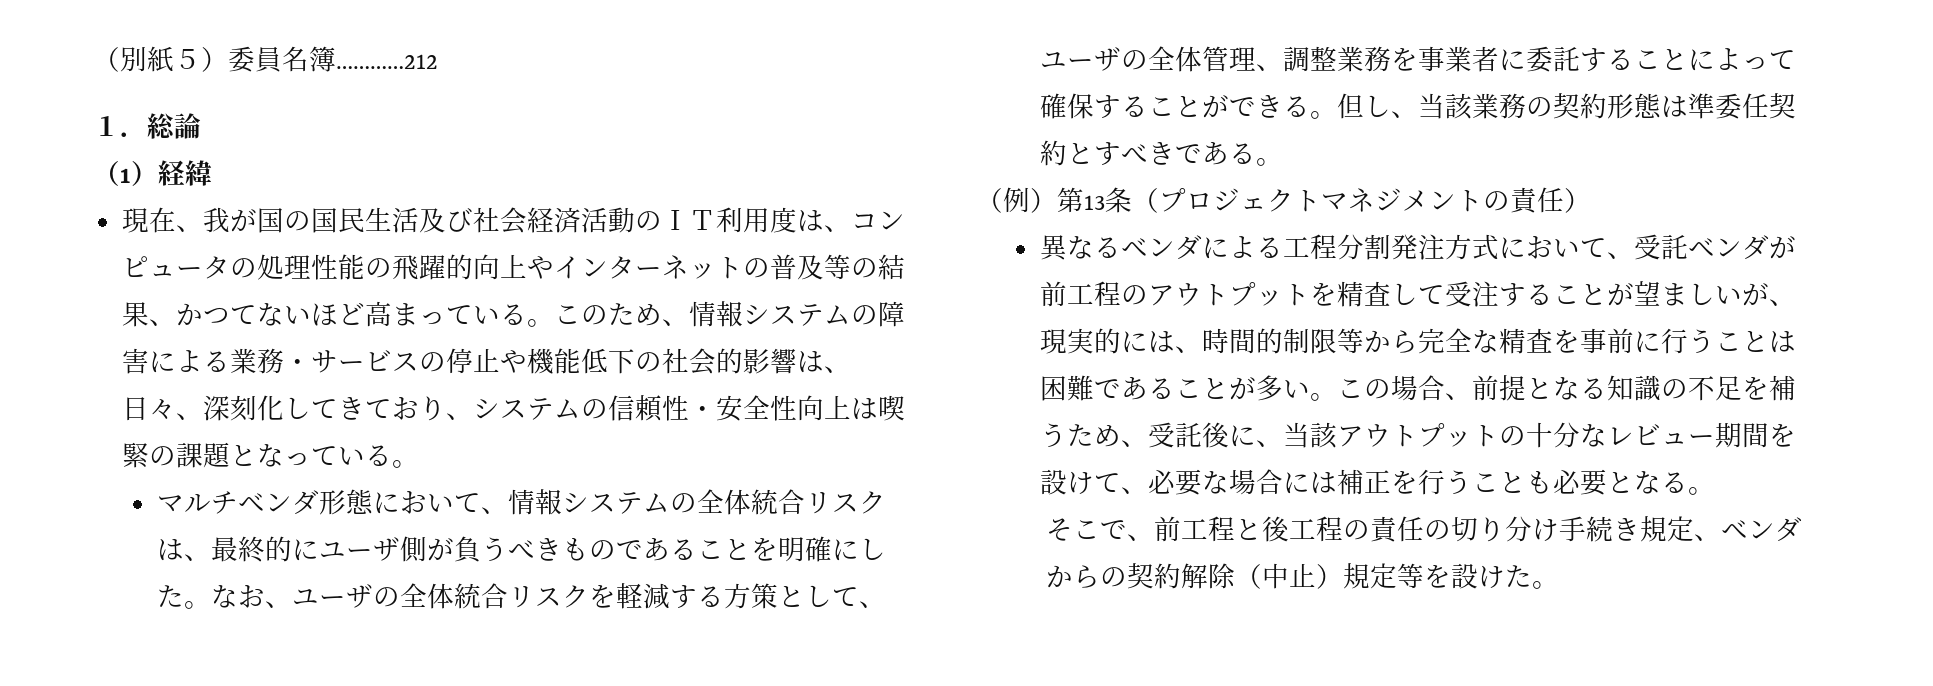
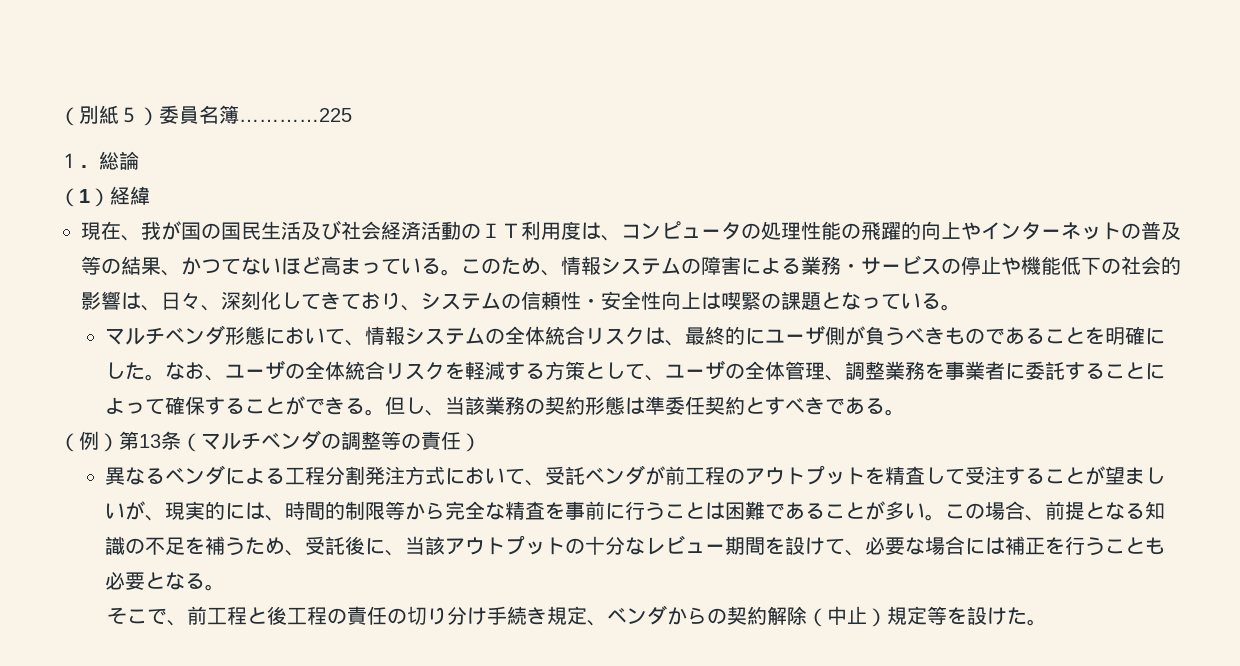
- （別紙５）委員名簿…………212
+ （別紙５）委員名簿…………225
- （例）第13条（プロジェクトマネジメントの責任）
+ （例）第13条（マルチベンダの調整等の責任）

